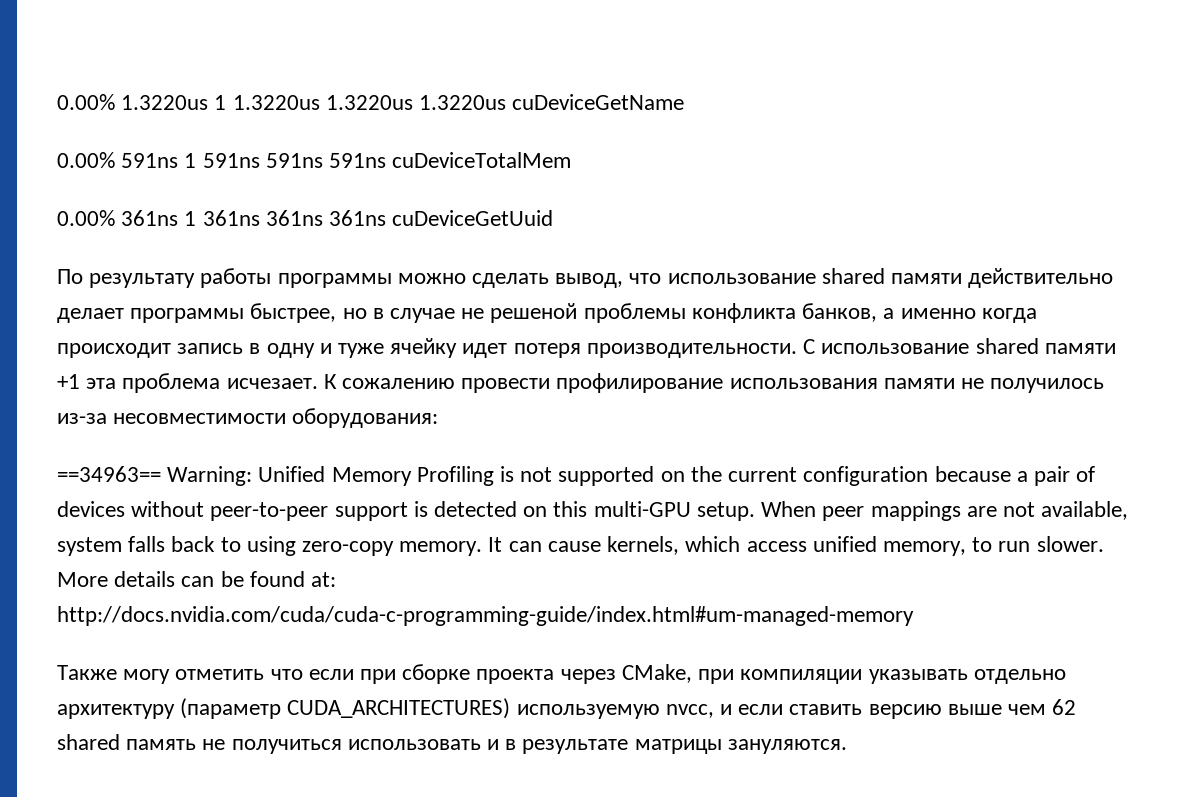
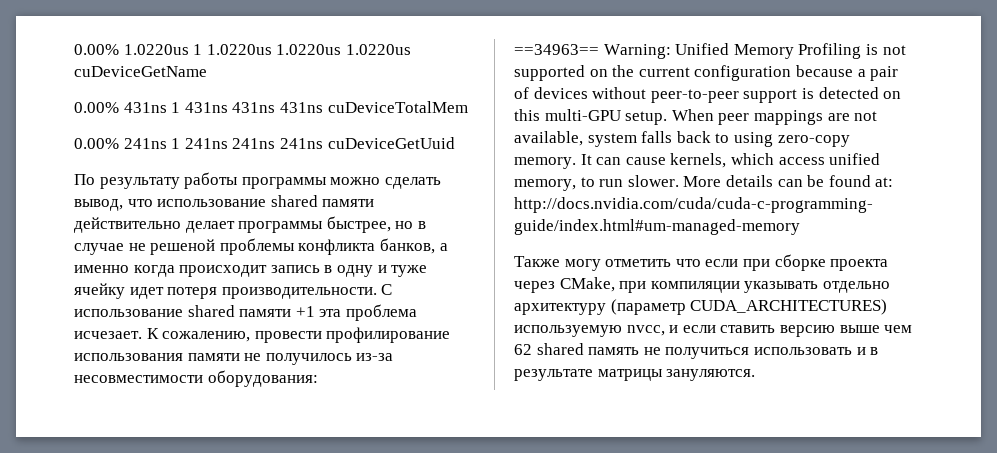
- 0.00% 1.3220us 1 1.3220us 1.3220us 1.3220us cuDeviceGetName
- 0.00% 591ns 1 591ns 591ns 591ns cuDeviceTotalMem
- 0.00% 361ns 1 361ns 361ns 361ns cuDeviceGetUuid
+ 0.00% 1.0220us 1 1.0220us 1.0220us 1.0220us cuDeviceGetName
+ 0.00% 431ns 1 431ns 431ns 431ns cuDeviceTotalMem
+ 0.00% 241ns 1 241ns 241ns 241ns cuDeviceGetUuid
- К сожалению провести профилирование использования памяти не получилось из-за несовместимости оборудования:
+ К сожалению, провести профилирование использования памяти не получилось из-за несовместимости оборудования:

